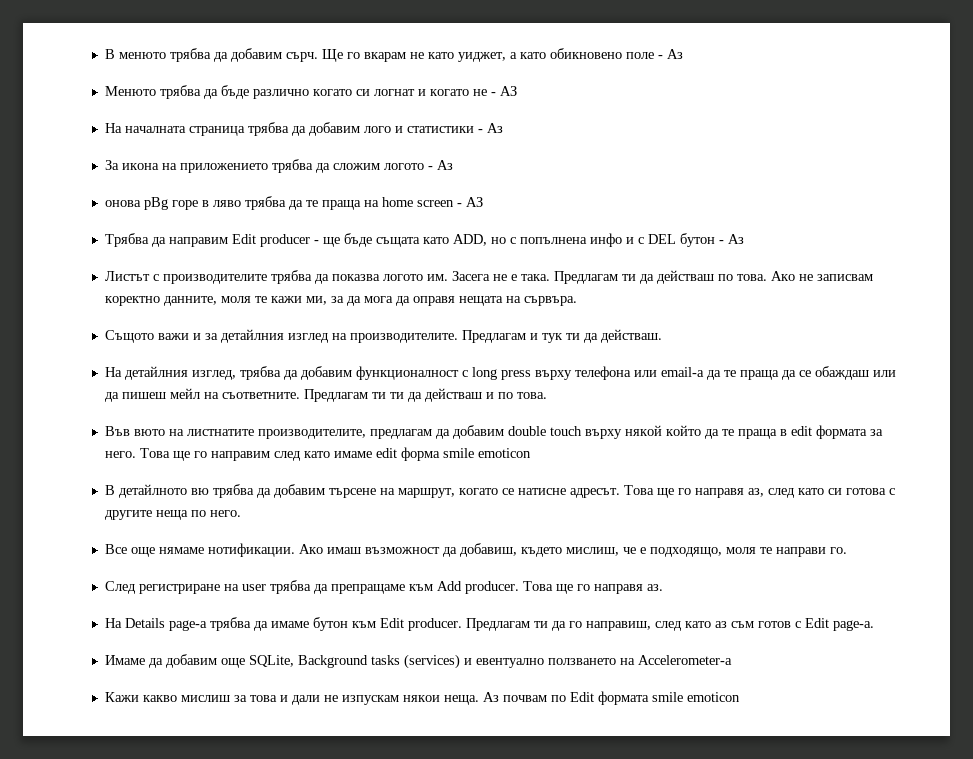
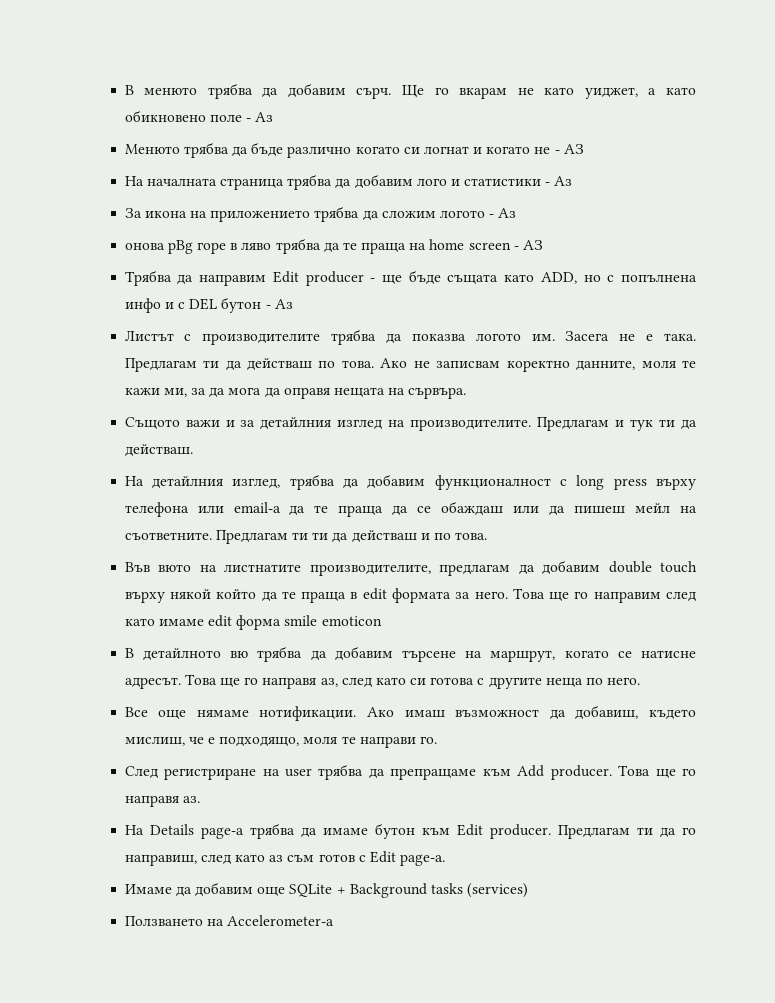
- Имаме да добавим още SQLite, Background tasks (services) и евентуално ползването на Accelerometer-а
+ Имаме да добавим още SQLite + Background tasks (services)
+ Ползването на Accelerometer-а
- Кажи какво мислиш за това и дали не изпускам някои неща. Аз почвам по Edit формата smile emoticon

